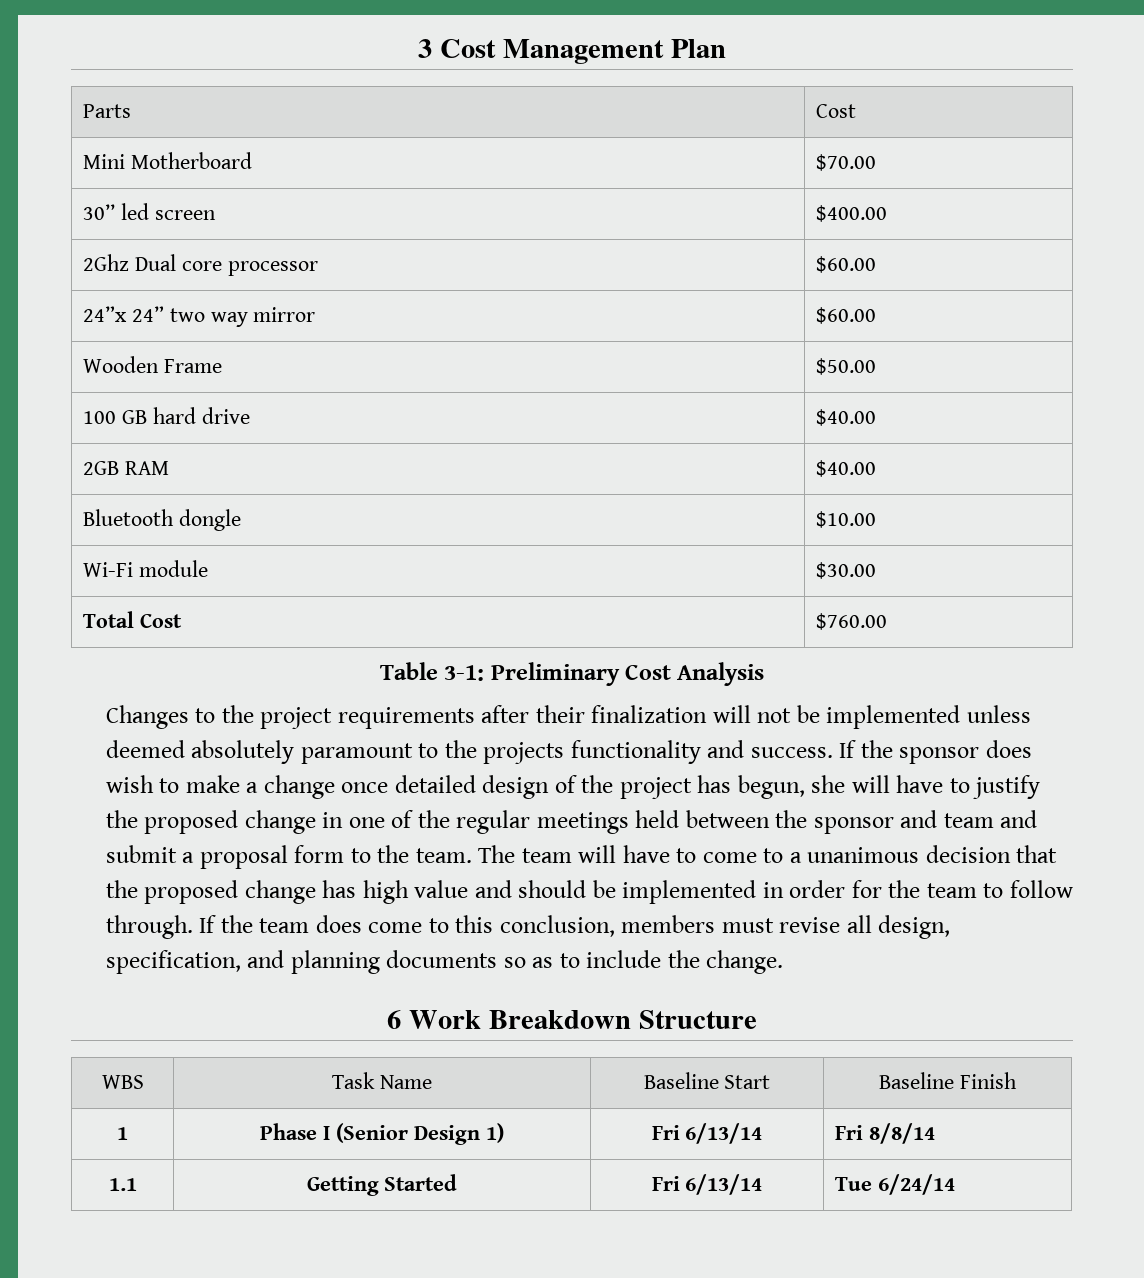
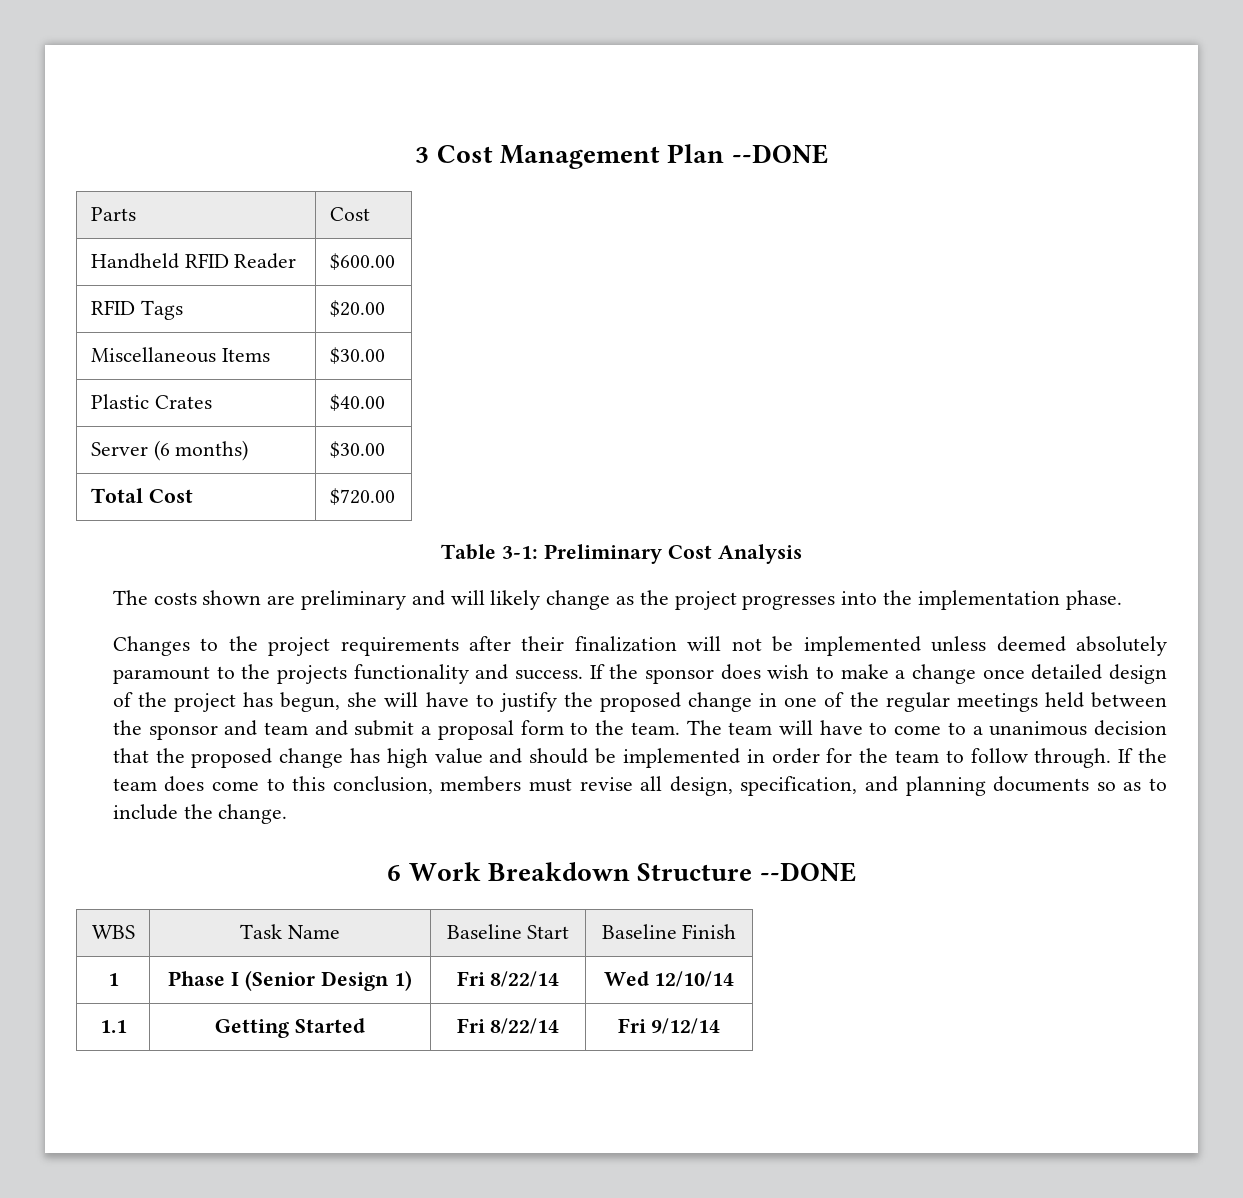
- 3 Cost Management Plan
+ 3 Cost Management Plan --DONE
- Mini Motherboard | $70.00
- 30’’ led screen | $400.00
- 2Ghz Dual core processor | $60.00
- 24”x 24” two way mirror | $60.00
- Wooden Frame | $50.00
- 100 GB hard drive | $40.00
- 2GB RAM | $40.00
- Bluetooth dongle | $10.00
- Wi-Fi module | $30.00
+ Handheld RFID Reader | $600.00
+ RFID Tags | $20.00
+ Miscellaneous Items | $30.00
+ Plastic Crates | $40.00
+ Server (6 months) | $30.00
- Total Cost | $760.00
+ Total Cost | $720.00
+ The costs shown are preliminary and will likely change as the project progresses into the implementation phase.
- 6 Work Breakdown Structure
+ 6 Work Breakdown Structure --DONE
- 1 | Phase I (Senior Design 1) | Fri 6/13/14 | Fri 8/8/14
+ 1 | Phase I (Senior Design 1) | Fri 8/22/14 | Wed 12/10/14
- 1.1 | Getting Started | Fri 6/13/14 | Tue 6/24/14
+ 1.1 | Getting Started | Fri 8/22/14 | Fri 9/12/14

